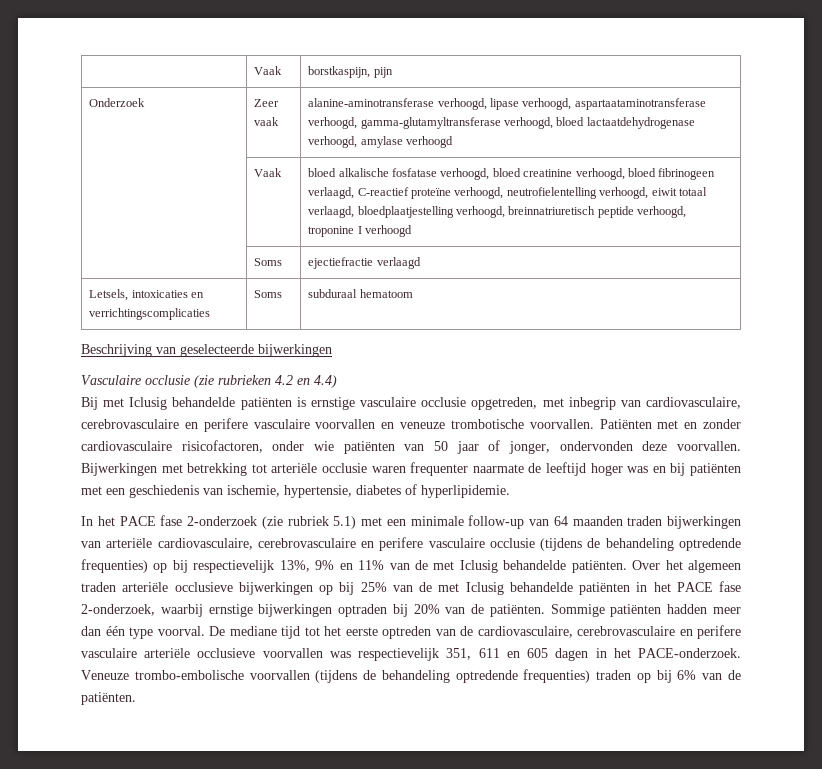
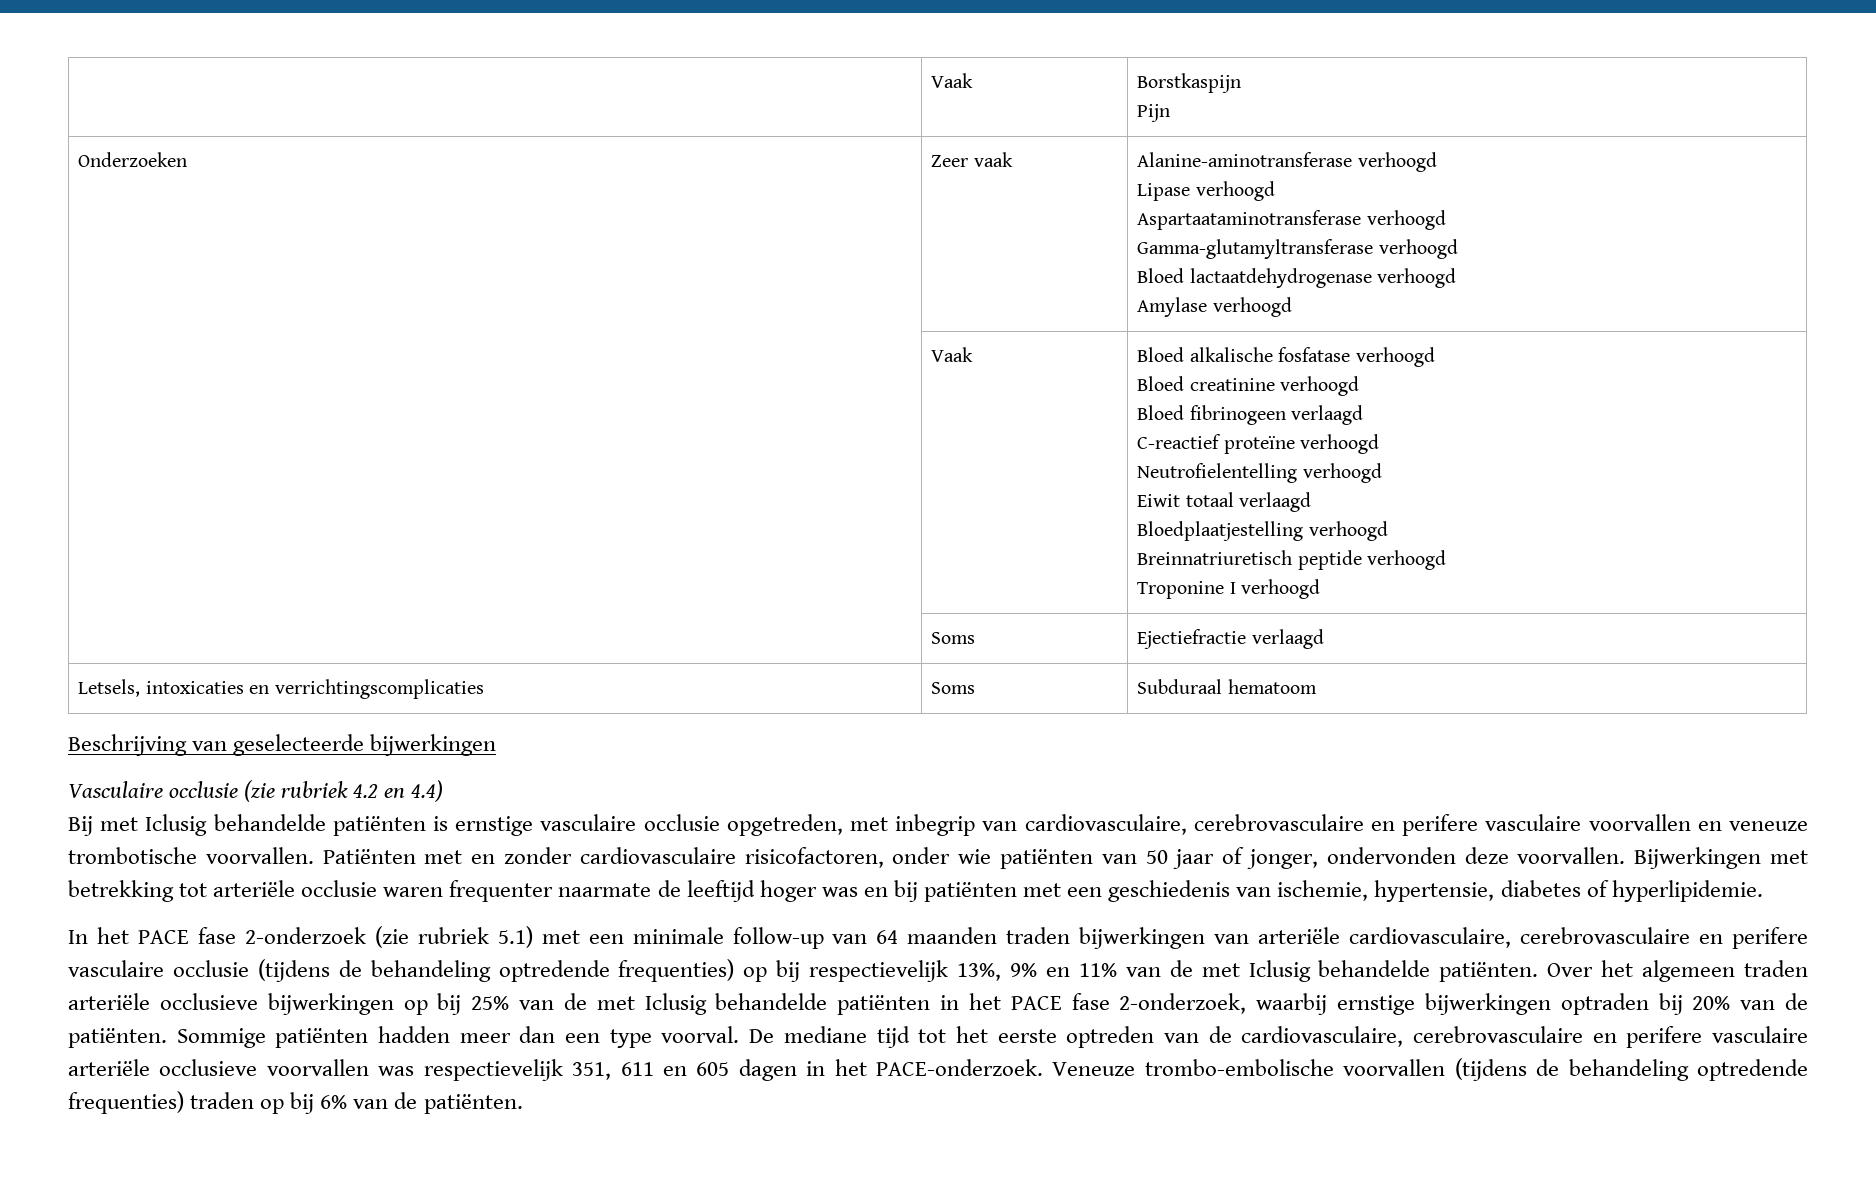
- | Vaak | borstkaspijn, pijn
- Onderzoek | Zeer vaak | alanine-aminotransferase verhoogd, lipase verhoogd, aspartaataminotransferase verhoogd, gamma-glutamyltransferase verhoogd, bloed lactaatdehydrogenase verhoogd, amylase verhoogd
+ | Vaak | Borstkaspijn
+ Pijn
+ Onderzoeken | Zeer vaak | Alanine-aminotransferase verhoogd
+ Lipase verhoogd
+ Aspartaataminotransferase verhoogd
+ Gamma-glutamyltransferase verhoogd
+ Bloed lactaatdehydrogenase verhoogd
+ Amylase verhoogd
- | Vaak | bloed alkalische fosfatase verhoogd, bloed creatinine verhoogd, bloed fibrinogeen verlaagd, C-reactief proteïne verhoogd, neutrofielentelling verhoogd, eiwit totaal verlaagd, bloedplaatjestelling verhoogd, breinnatriuretisch peptide verhoogd, troponine I verhoogd
+ | Vaak | Bloed alkalische fosfatase verhoogd
+ Bloed creatinine verhoogd
+ Bloed fibrinogeen verlaagd
+ C-reactief proteïne verhoogd
+ Neutrofielentelling verhoogd
+ Eiwit totaal verlaagd
+ Bloedplaatjestelling verhoogd
+ Breinnatriuretisch peptide verhoogd
+ Troponine I verhoogd
- | Soms | ejectiefractie verlaagd
+ | Soms | Ejectiefractie verlaagd
- Letsels, intoxicaties en verrichtingscomplicaties | Soms | subduraal hematoom
+ Letsels, intoxicaties en verrichtingscomplicaties | Soms | Subduraal hematoom
- Vasculaire occlusie (zie rubrieken 4.2 en 4.4)
+ Vasculaire occlusie (zie rubriek 4.2 en 4.4)
- Sommige patiënten hadden meer dan één type voorval.
+ Sommige patiënten hadden meer dan een type voorval.

